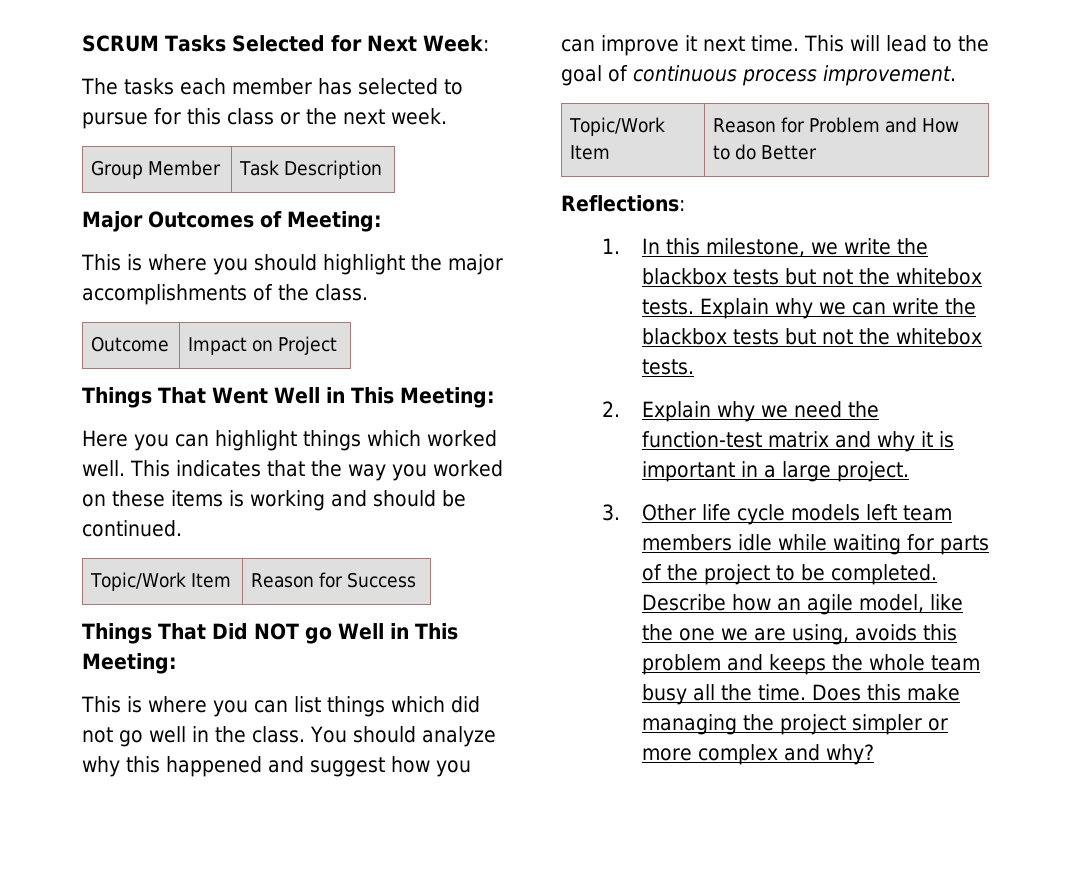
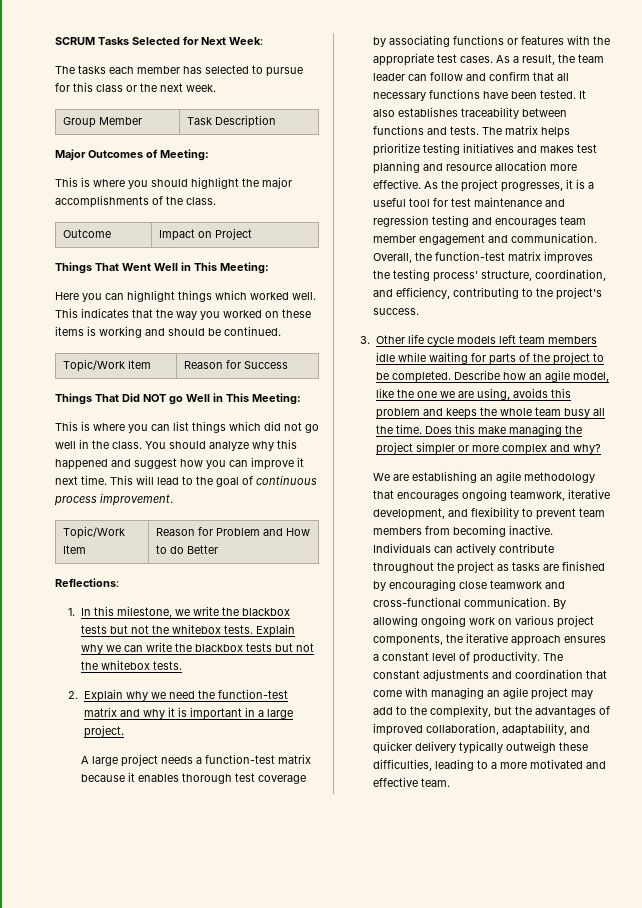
+ A large project needs a function-test matrix because it enables thorough test coverage by associating functions or features with the appropriate test cases. As a result, the team leader can follow and confirm that all necessary functions have been tested. It also establishes traceability between functions and tests. The matrix helps prioritize testing initiatives and makes test planning and resource allocation more effective. As the project progresses, it is a useful tool for test maintenance and regression testing and encourages team member engagement and communication. Overall, the function-test matrix improves the testing process' structure, coordination, and efficiency, contributing to the project's success.
+ We are establishing an agile methodology that encourages ongoing teamwork, iterative development, and flexibility to prevent team members from becoming inactive. Individuals can actively contribute throughout the project as tasks are finished by encouraging close teamwork and cross-functional communication. By allowing ongoing work on various project components, the iterative approach ensures a constant level of productivity. The constant adjustments and coordination that come with managing an agile project may add to the complexity, but the advantages of improved collaboration, adaptability, and quicker delivery typically outweigh these difficulties, leading to a more motivated and effective team.

